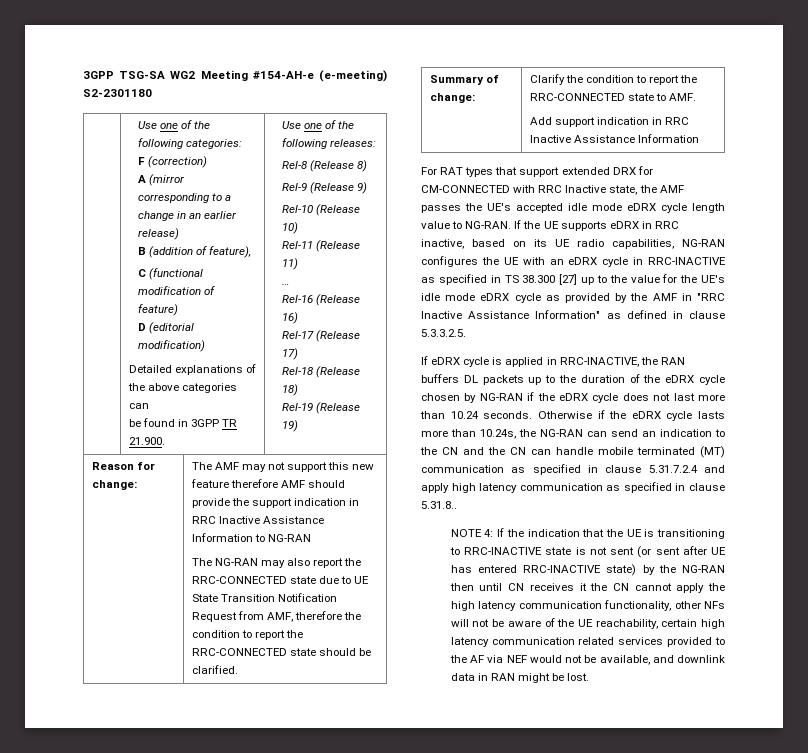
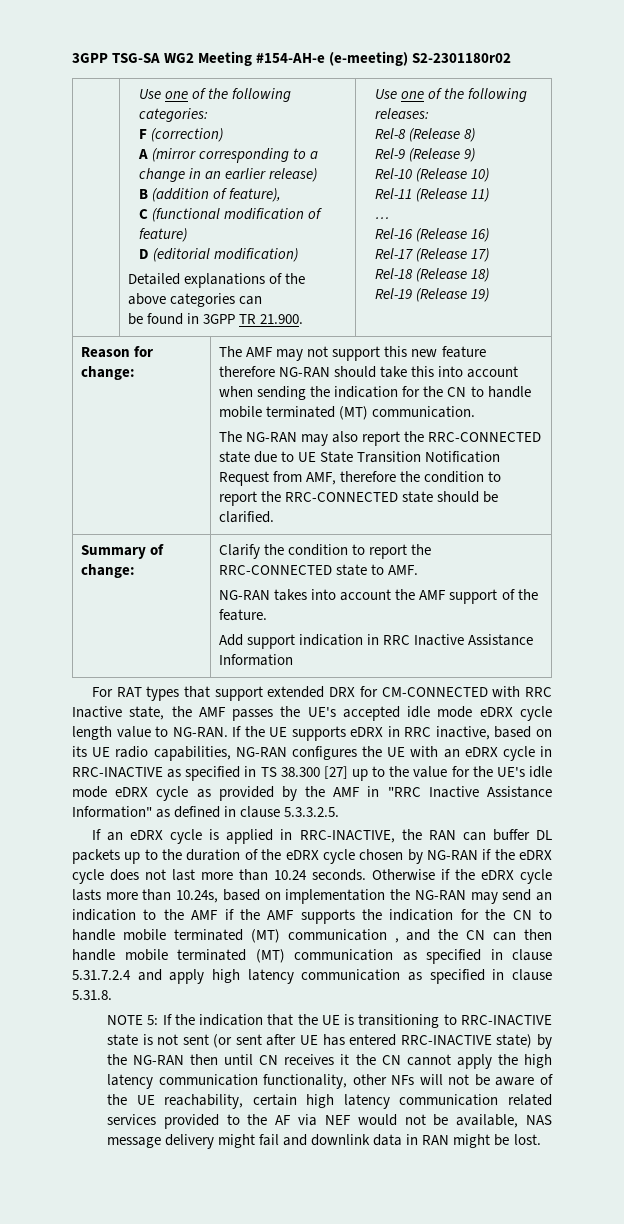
- 3GPP TSG-SA WG2 Meeting #154-AH-e (e-meeting) S2-2301180
+ 3GPP TSG-SA WG2 Meeting #154-AH-e (e-meeting) S2-2301180r02
- The AMF may not support this new feature therefore AMF should provide the support indication in RRC Inactive Assistance Information to NG-RAN
+ The AMF may not support this new feature therefore NG-RAN should take this into account when sending the indication for the CN to handle mobile terminated (MT) communication.
  Summary of change: | Clarify the condition to report the RRC-CONNECTED state to AMF.
+ NG-RAN takes into account the AMF support of the feature.
- If eDRX cycle is applied in RRC-INACTIVE, the RAN buffers DL packets up to the duration of the eDRX cycle chosen by NG-RAN if the eDRX cycle does not last more than 10.24 seconds.
+ If an eDRX cycle is applied in RRC-INACTIVE, the RAN can buffer DL packets up to the duration of the eDRX cycle chosen by NG-RAN if the eDRX cycle does not last more than 10.24 seconds.
- Otherwise if the eDRX cycle lasts more than 10.24s, the NG-RAN can send an indication to the CN and the CN can handle mobile terminated (MT) communication as specified in clause 5.31.7.2.4 and apply high latency communication as specified in clause 5.31.8..
+ Otherwise if the eDRX cycle lasts more than 10.24s, based on implementation the NG-RAN may send an indication to the AMF if the AMF supports the indication for the CN to handle mobile terminated (MT) communication , and the CN can then handle mobile terminated (MT) communication as specified in clause 5.31.7.2.4 and apply high latency communication as specified in clause 5.31.8.
- NOTE 4:
+ NOTE 5:
- If the indication that the UE is transitioning to RRC-INACTIVE state is not sent (or sent after UE has entered RRC-INACTIVE state) by the NG-RAN then until CN receives it the CN cannot apply the high latency communication functionality, other NFs will not be aware of the UE reachability, certain high latency communication related services provided to the AF via NEF would not be available, and downlink data in RAN might be lost.
+ If the indication that the UE is transitioning to RRC-INACTIVE state is not sent (or sent after UE has entered RRC-INACTIVE state) by the NG-RAN then until CN receives it the CN cannot apply the high latency communication functionality, other NFs will not be aware of the UE reachability, certain high latency communication related services provided to the AF via NEF would not be available, NAS message delivery might fail and downlink data in RAN might be lost.

